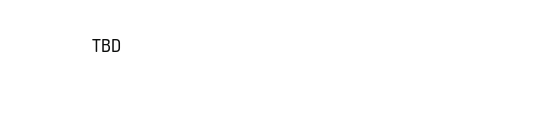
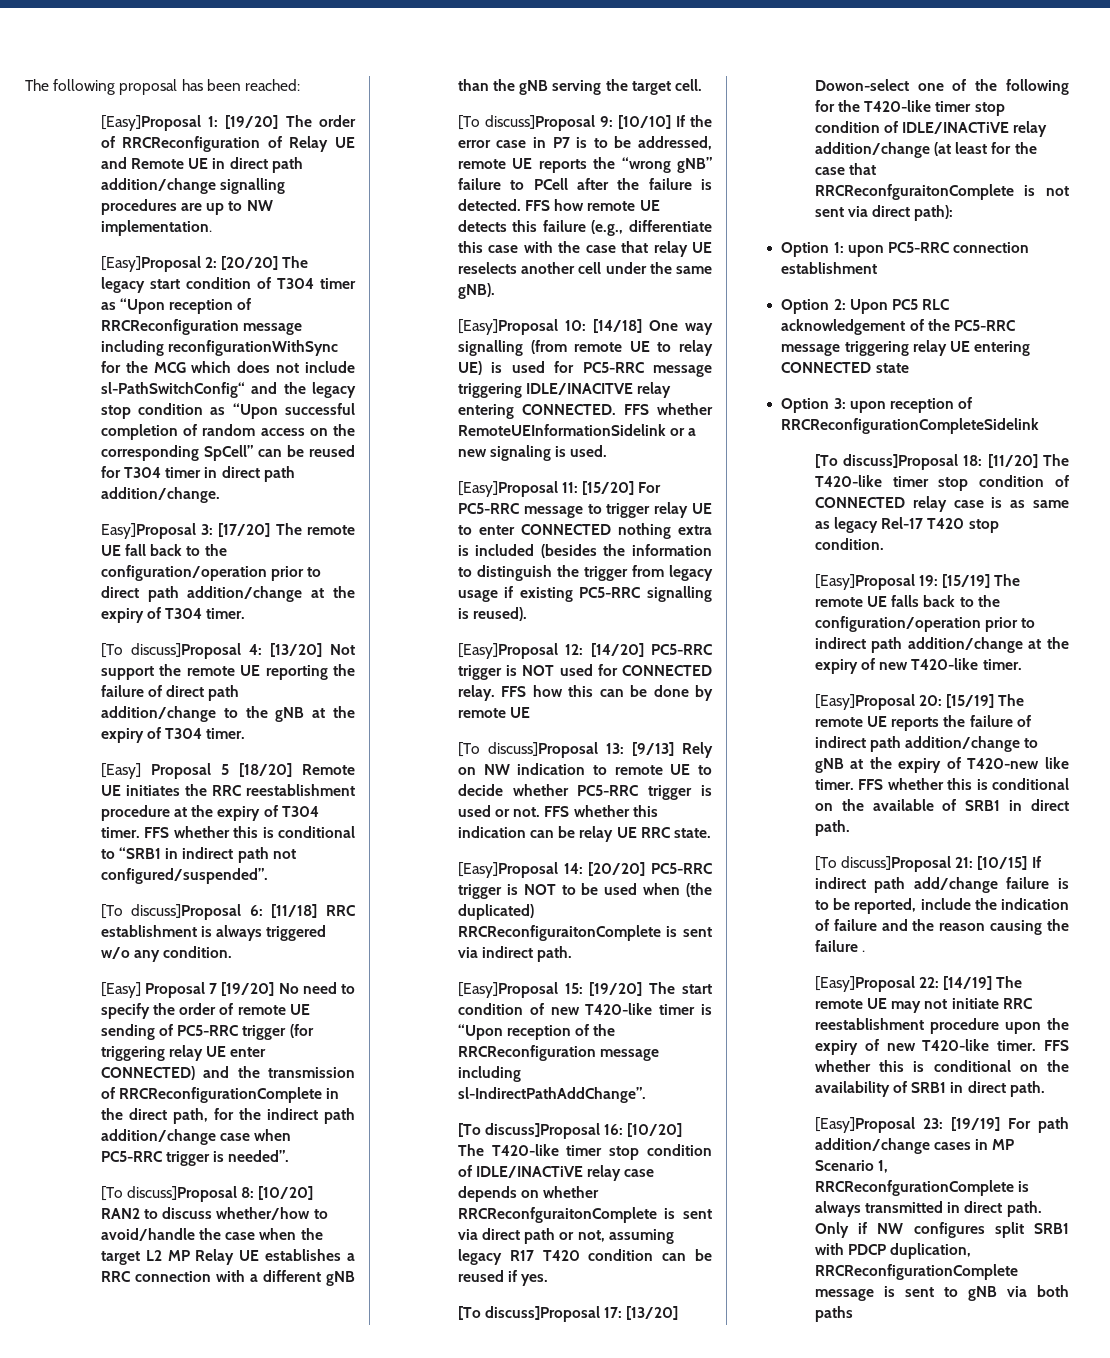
- TBD
+ The following proposal has been reached:
+ [Easy]Proposal 1: [19/20] The order of RRCReconfiguration of Relay UE and Remote UE in direct path addition/change signalling procedures are up to NW implementation.
+ [Easy]Proposal 2: [20/20] The legacy start condition of T304 timer as “Upon reception of RRCReconfiguration message including reconfigurationWithSync for the MCG which does not include sl-PathSwitchConfig“ and the legacy stop condition as “Upon successful completion of random access on the corresponding SpCell” can be reused for T304 timer in direct path addition/change.
+ Easy]Proposal 3: [17/20] The remote UE fall back to the configuration/operation prior to direct path addition/change at the expiry of T304 timer.
+ [To discuss]Proposal 4: [13/20] Not support the remote UE reporting the failure of direct path addition/change to the gNB at the expiry of T304 timer.
+ [Easy] Proposal 5 [18/20] Remote UE initiates the RRC reestablishment procedure at the expiry of T304 timer. FFS whether this is conditional to “SRB1 in indirect path not configured/suspended”.
+ [To discuss]Proposal 6: [11/18] RRC establishment is always triggered w/o any condition.
+ [Easy] Proposal 7 [19/20] No need to specify the order of remote UE sending of PC5-RRC trigger (for triggering relay UE enter CONNECTED) and the transmission of RRCReconfigurationComplete in the direct path, for the indirect path addition/change case when PC5-RRC trigger is needed”.
+ [To discuss]Proposal 8: [10/20] RAN2 to discuss whether/how to avoid/handle the case when the target L2 MP Relay UE establishes a RRC connection with a different gNB than the gNB serving the target cell.
+ [To discuss]Proposal 9: [10/10] If the error case in P7 is to be addressed, remote UE reports the “wrong gNB” failure to PCell after the failure is detected. FFS how remote UE detects this failure (e.g., differentiate this case with the case that relay UE reselects another cell under the same gNB).
+ [Easy]Proposal 10: [14/18] One way signalling (from remote UE to relay UE) is used for PC5-RRC message triggering IDLE/INACITVE relay entering CONNECTED. FFS whether RemoteUEInformationSidelink or a new signaling is used.
+ [Easy]Proposal 11: [15/20] For PC5-RRC message to trigger relay UE to enter CONNECTED nothing extra is included (besides the information to distinguish the trigger from legacy usage if existing PC5-RRC signalling is reused).
+ [Easy]Proposal 12: [14/20] PC5-RRC trigger is NOT used for CONNECTED relay. FFS how this can be done by remote UE
+ [To discuss]Proposal 13: [9/13] Rely on NW indication to remote UE to decide whether PC5-RRC trigger is used or not. FFS whether this indication can be relay UE RRC state.
+ [Easy]Proposal 14: [20/20] PC5-RRC trigger is NOT to be used when (the duplicated) RRCReconfiguraitonComplete is sent via indirect path.
+ [Easy]Proposal 15: [19/20] The start condition of new T420-like timer is “Upon reception of the RRCReconfiguration message including sl-IndirectPathAddChange”.
+ [To discuss]Proposal 16: [10/20] The T420-like timer stop condition of IDLE/INACTiVE relay case depends on whether RRCReconfguraitonComplete is sent via direct path or not, assuming legacy R17 T420 condition can be reused if yes.
+ [To discuss]Proposal 17: [13/20] Dowon-select one of the following for the T420-like timer stop condition of IDLE/INACTiVE relay addition/change (at least for the case that RRCReconfguraitonComplete is not sent via direct path):
+ Option 1: upon PC5-RRC connection establishment
+ Option 2: Upon PC5 RLC acknowledgement of the PC5-RRC message triggering relay UE entering CONNECTED state
+ Option 3: upon reception of RRCReconfigurationCompleteSidelink
+ [To discuss]Proposal 18: [11/20] The T420-like timer stop condition of CONNECTED relay case is as same as legacy Rel-17 T420 stop condition.
+ [Easy]Proposal 19: [15/19] The remote UE falls back to the configuration/operation prior to indirect path addition/change at the expiry of new T420-like timer.
+ [Easy]Proposal 20: [15/19] The remote UE reports the failure of indirect path addition/change to gNB at the expiry of T420-new like timer. FFS whether this is conditional on the available of SRB1 in direct path.
+ [To discuss]Proposal 21: [10/15] If indirect path add/change failure is to be reported, include the indication of failure and the reason causing the failure .
+ [Easy]Proposal 22: [14/19] The remote UE may not initiate RRC reestablishment procedure upon the expiry of new T420-like timer. FFS whether this is conditional on the availability of SRB1 in direct path.
+ [Easy]Proposal 23: [19/19] For path addition/change cases in MP Scenario 1, RRCReconfgurationComplete is always transmitted in direct path. Only if NW configures split SRB1 with PDCP duplication, RRCReconfigurationComplete message is sent to gNB via both paths

